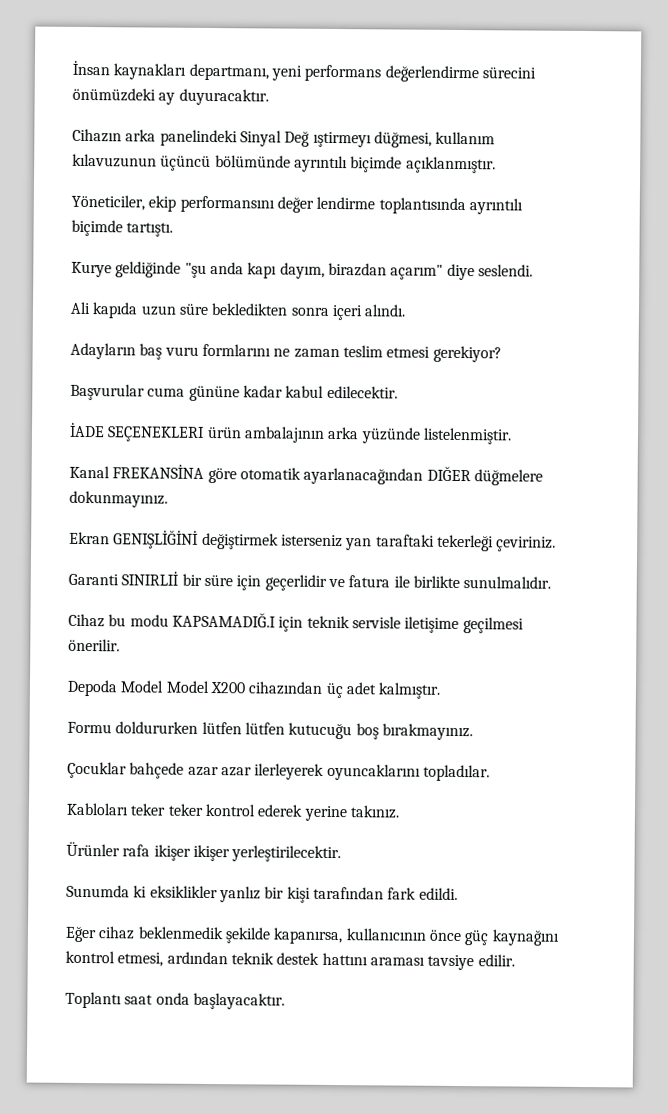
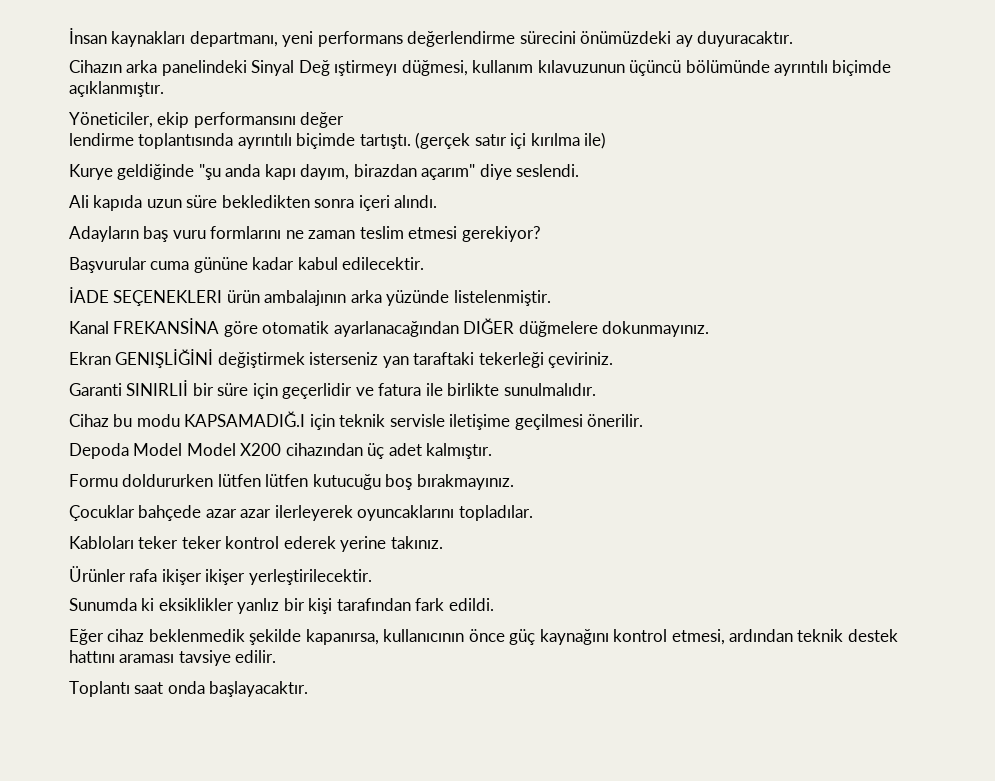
- Yöneticiler, ekip performansını değer lendirme toplantısında ayrıntılı biçimde tartıştı.
+ Yöneticiler, ekip performansını değer
+ lendirme toplantısında ayrıntılı biçimde tartıştı. (gerçek satır içi kırılma ile)

